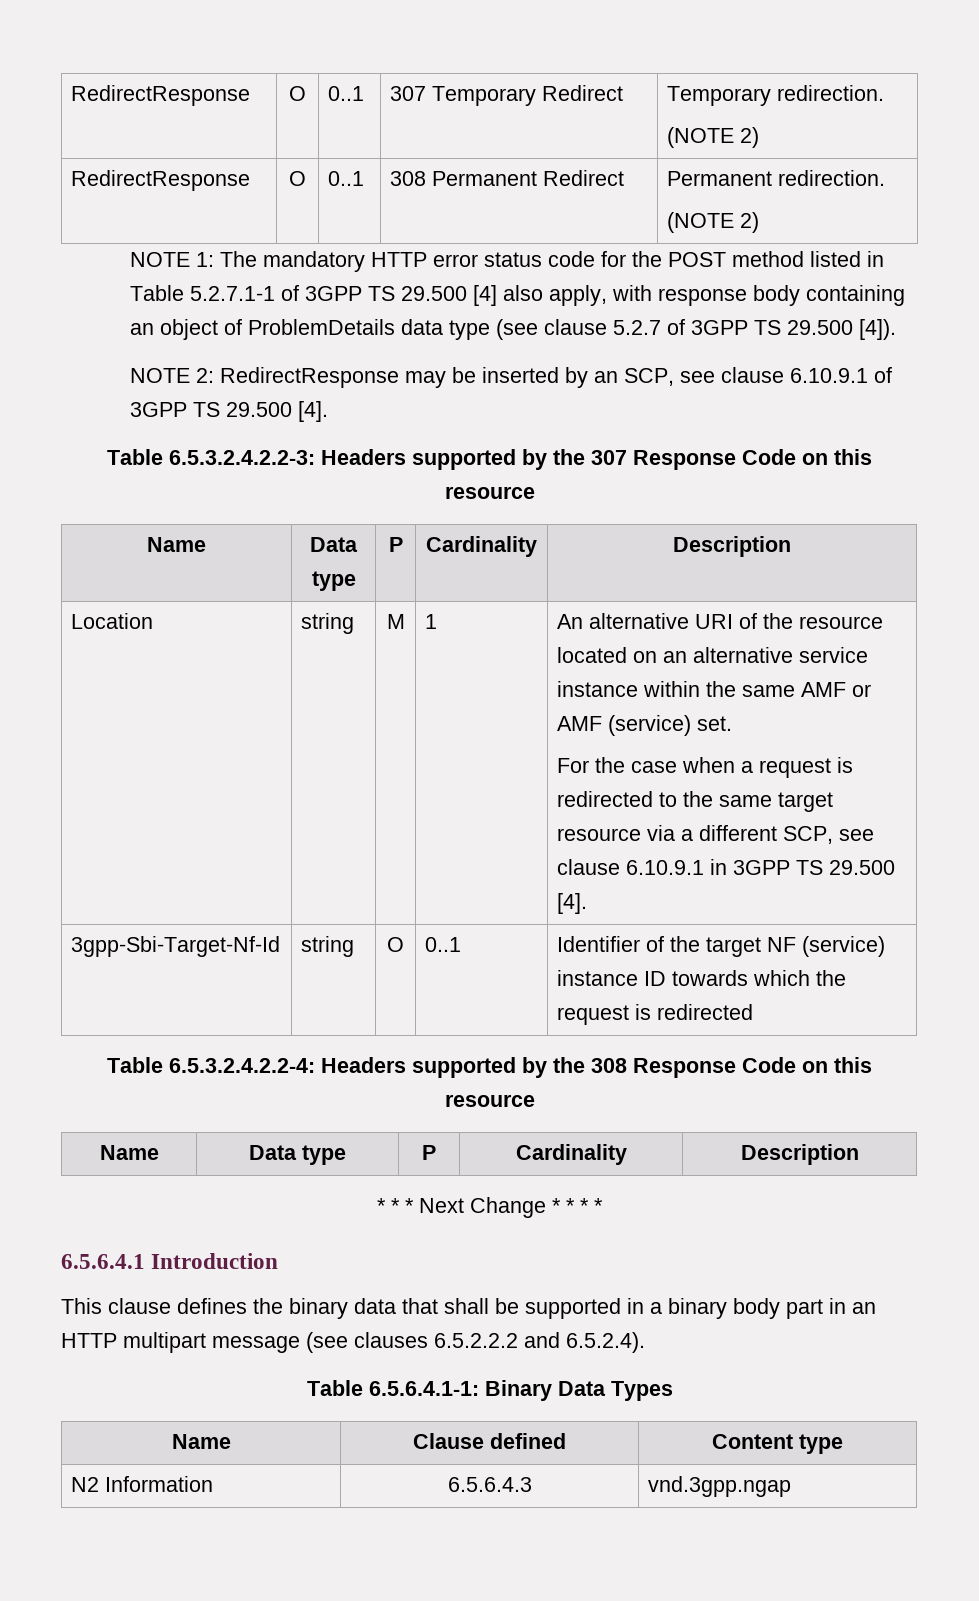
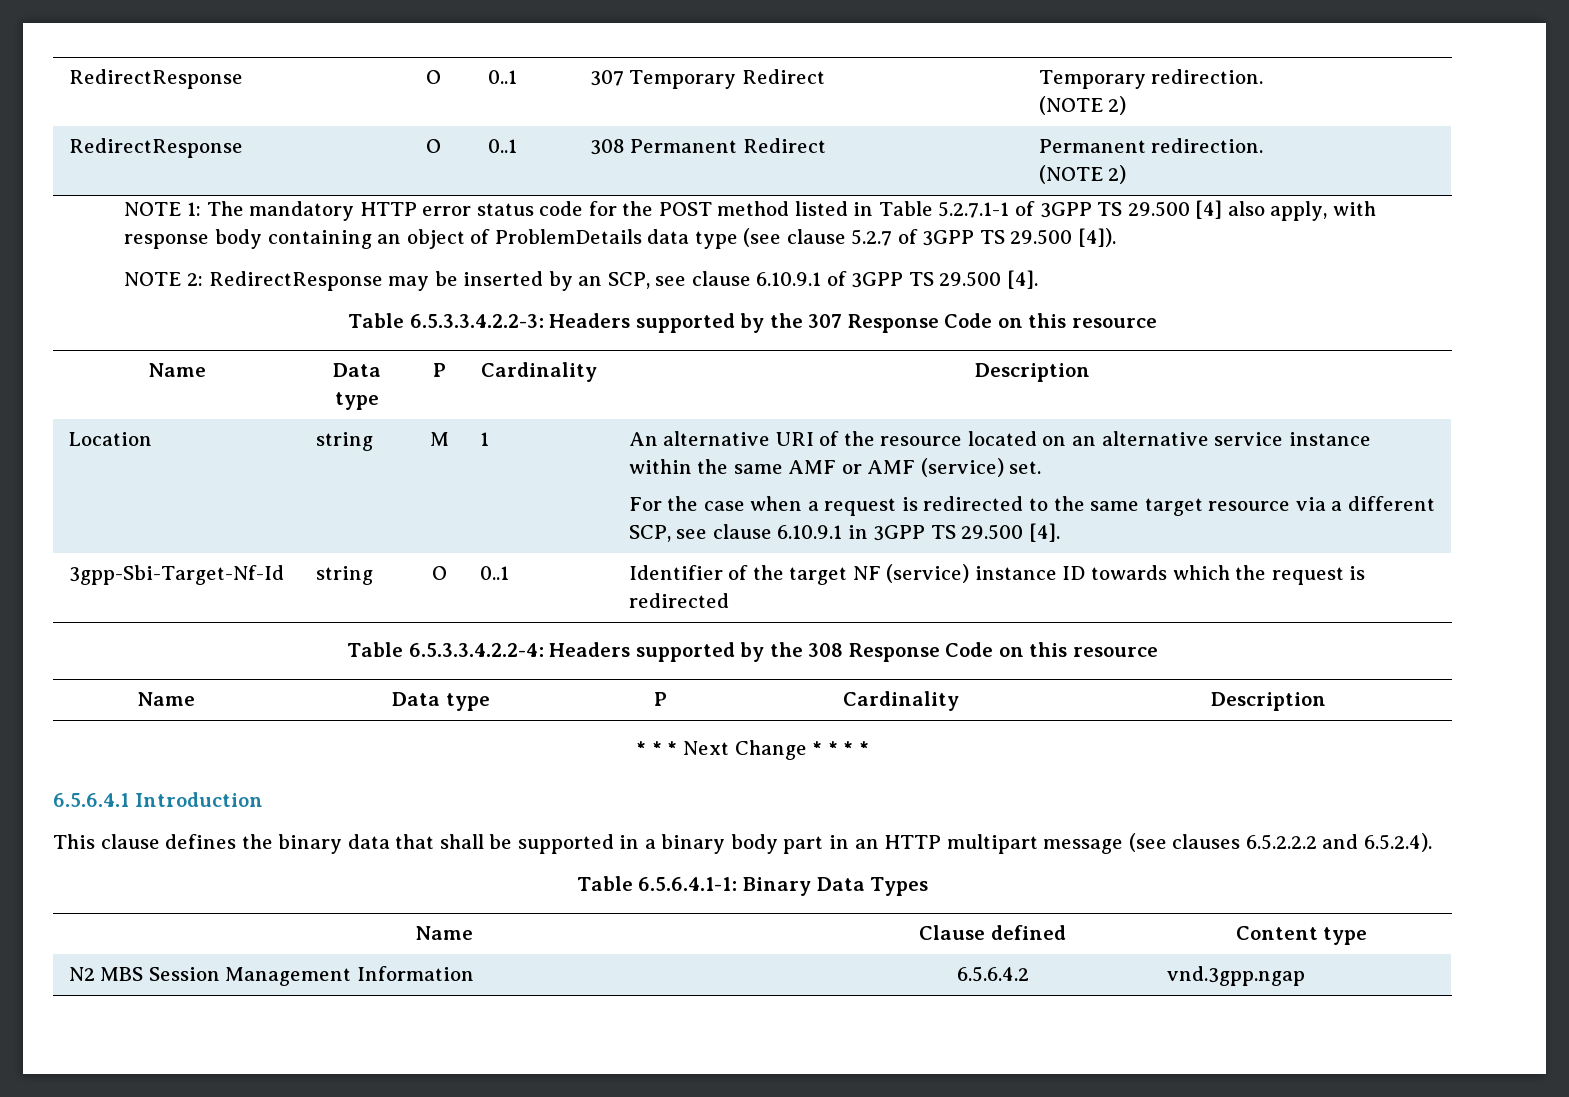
- Table 6.5.3.2.4.2.2-3: Headers supported by the 307 Response Code on this resource
+ Table 6.5.3.3.4.2.2-3: Headers supported by the 307 Response Code on this resource
- Table 6.5.3.2.4.2.2-4: Headers supported by the 308 Response Code on this resource
+ Table 6.5.3.3.4.2.2-4: Headers supported by the 308 Response Code on this resource
- N2 Information | 6.5.6.4.3 | vnd.3gpp.ngap
+ N2 MBS Session Management Information | 6.5.6.4.2 | vnd.3gpp.ngap

